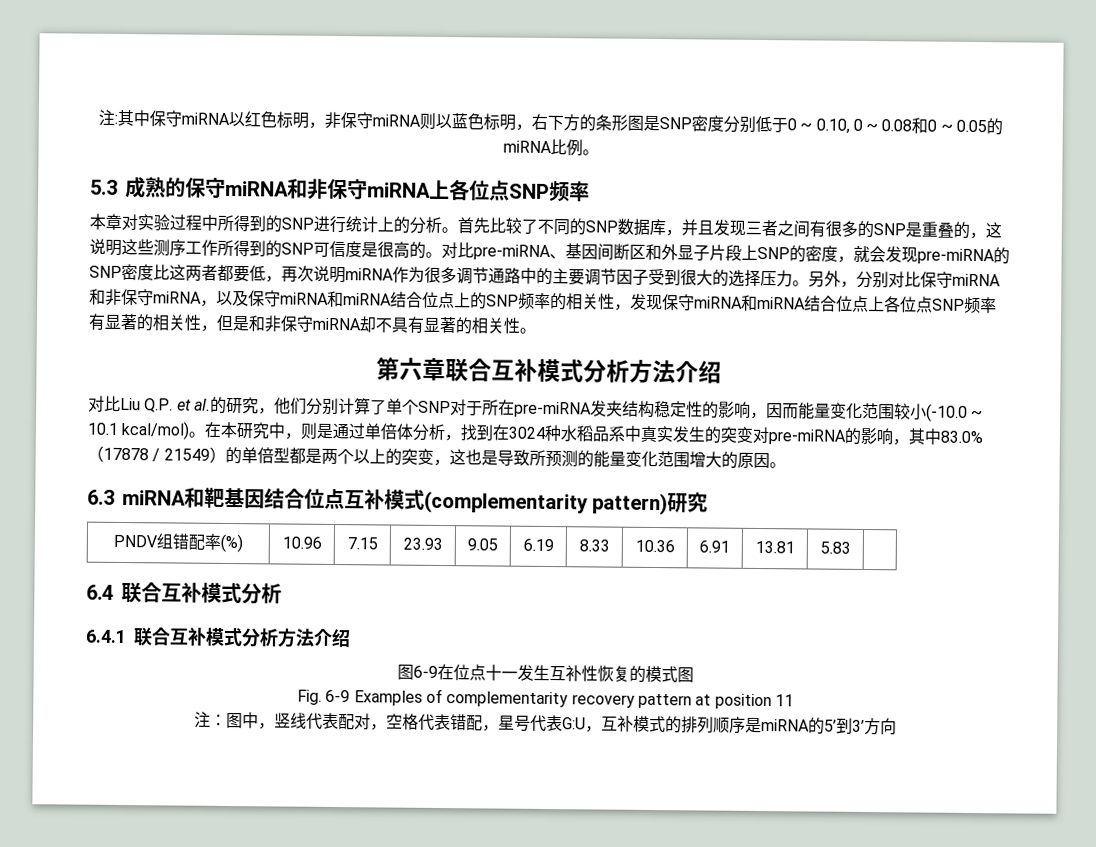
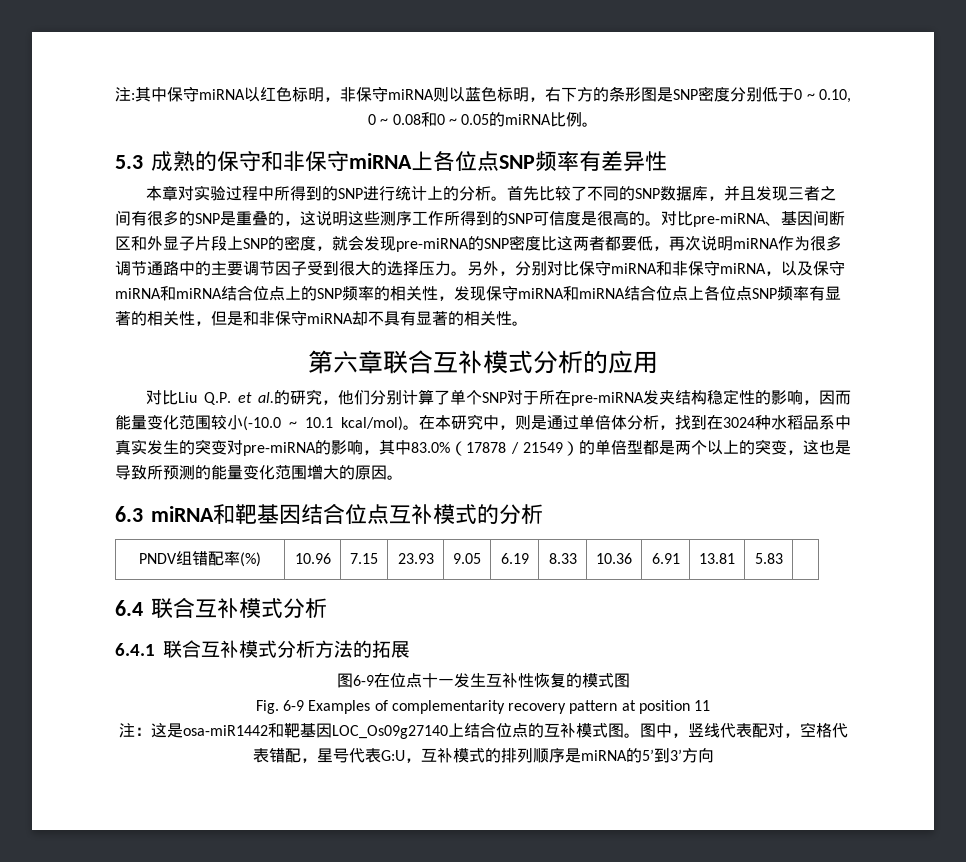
- 5.3成熟的保守miRNA和非保守miRNA上各位点SNP频率
+ 5.3成熟的保守和非保守miRNA上各位点SNP频率有差异性
- 第六章联合互补模式分析方法介绍
+ 第六章联合互补模式分析的应用
- 6.3 miRNA和靶基因结合位点互补模式(complementarity pattern)研究
+ 6.3 miRNA和靶基因结合位点互补模式的分析
- 6.4.1联合互补模式分析方法介绍
+ 6.4.1联合互补模式分析方法的拓展
- 注：图中，竖线代表配对，空格代表错配，星号代表G:U，互补模式的排列顺序是miRNA的5’到3’方向
+ 注：这是osa-miR1442和靶基因LOC_Os09g27140上结合位点的互补模式图。图中，竖线代表配对，空格代表错配，星号代表G:U，互补模式的排列顺序是miRNA的5’到3’方向

